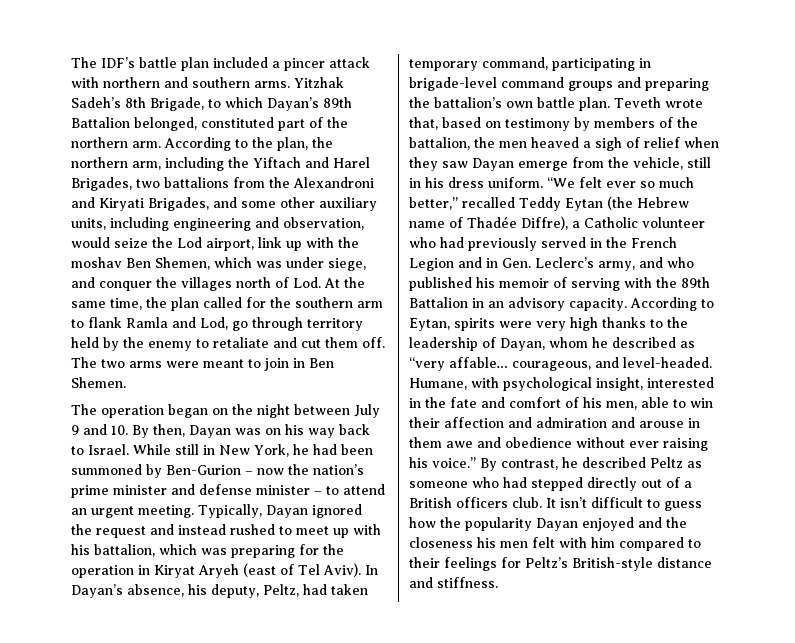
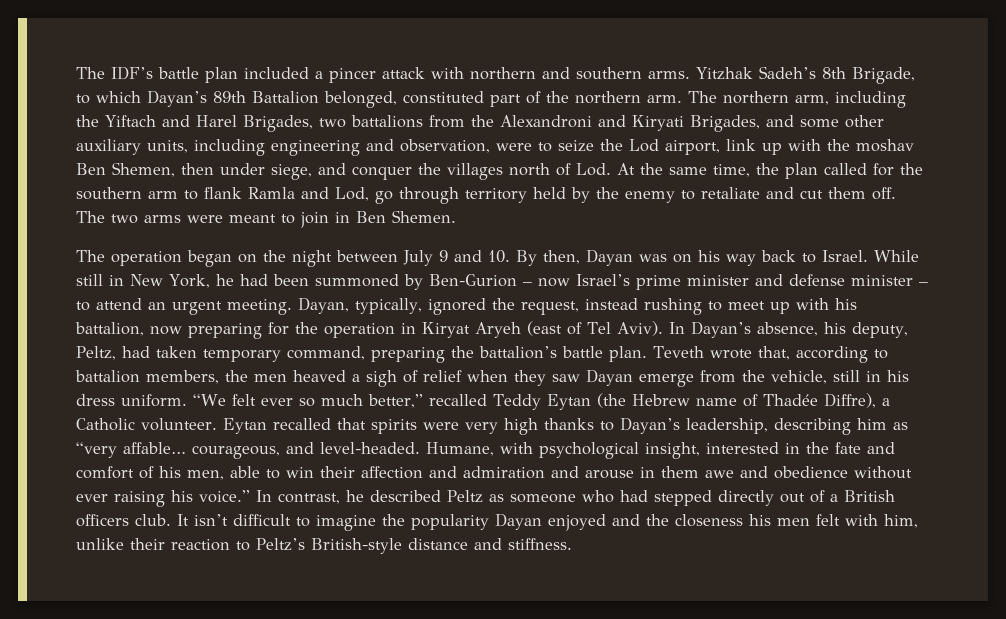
- According to the plan, the northern arm, including the Yiftach and Harel Brigades, two battalions from the Alexandroni and Kiryati Brigades, and some other auxiliary units, including engineering and observation, would seize the Lod airport, link up with the moshav Ben Shemen, which was under siege, and conquer the villages north of Lod. At the same time, the plan called for the southern arm to flank Ramla and Lod, go through territory held by the enemy to retaliate and cut them off.
+ The northern arm, including the Yiftach and Harel Brigades, two battalions from the Alexandroni and Kiryati Brigades, and some other auxiliary units, including engineering and observation, were to seize the Lod airport, link up with the moshav Ben Shemen, then under siege, and conquer the villages north of Lod. At the same time, the plan called for the southern arm to flank Ramla and Lod, go through territory held by the enemy to retaliate and cut them off.
- While still in New York, he had been summoned by Ben-Gurion – now the nation’s prime minister and defense minister – to attend an urgent meeting.
+ While still in New York, he had been summoned by Ben-Gurion – now Israel’s prime minister and defense minister – to attend an urgent meeting.
- Typically, Dayan ignored the request and instead rushed to meet up with his battalion, which was preparing for the operation in Kiryat Aryeh (east of Tel Aviv).
+ Dayan, typically, ignored the request, instead rushing to meet up with his battalion, now preparing for the operation in Kiryat Aryeh (east of Tel Aviv).
- In Dayan’s absence, his deputy, Peltz, had taken temporary command, participating in brigade-level command groups and preparing the battalion’s own battle plan.
+ In Dayan’s absence, his deputy, Peltz, had taken temporary command, preparing the battalion’s battle plan.
- Teveth wrote that, based on testimony by members of the battalion, the men heaved a sigh of relief when they saw Dayan emerge from the vehicle, still in his dress uniform.
+ Teveth wrote that, according to battalion members, the men heaved a sigh of relief when they saw Dayan emerge from the vehicle, still in his dress uniform.
- “We felt ever so much better,” recalled Teddy Eytan (the Hebrew name of Thadée Diffre), a Catholic volunteer who had previously served in the French Legion and in Gen. Leclerc’s army, and who published his memoir of serving with the 89th Battalion in an advisory capacity. According to Eytan, spirits were very high thanks to the leadership of Dayan, whom he described as “very affable… courageous, and level-headed.
+ “We felt ever so much better,” recalled Teddy Eytan (the Hebrew name of Thadée Diffre), a Catholic volunteer. Eytan recalled that spirits were very high thanks to Dayan’s leadership, describing him as “very affable… courageous, and level-headed.
- By contrast, he described Peltz as someone who had stepped directly out of a British officers club.
+ In contrast, he described Peltz as someone who had stepped directly out of a British officers club.
- It isn’t difficult to guess how the popularity Dayan enjoyed and the closeness his men felt with him compared to their feelings for Peltz’s British-style distance and stiffness.
+ It isn’t difficult to imagine the popularity Dayan enjoyed and the closeness his men felt with him, unlike their reaction to Peltz’s British-style distance and stiffness.

